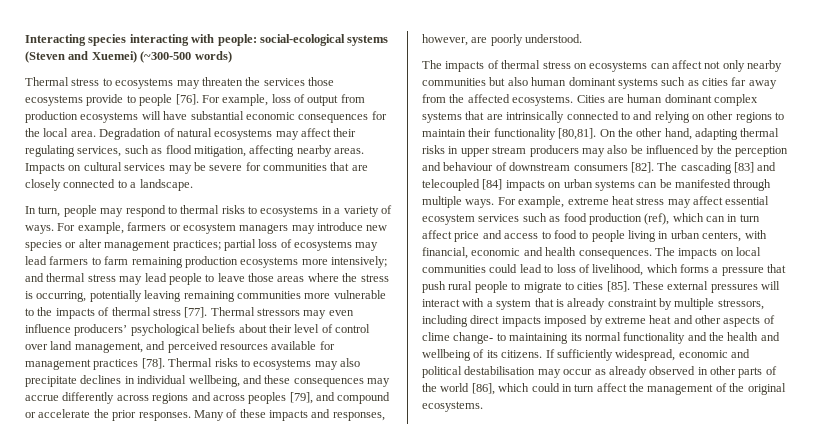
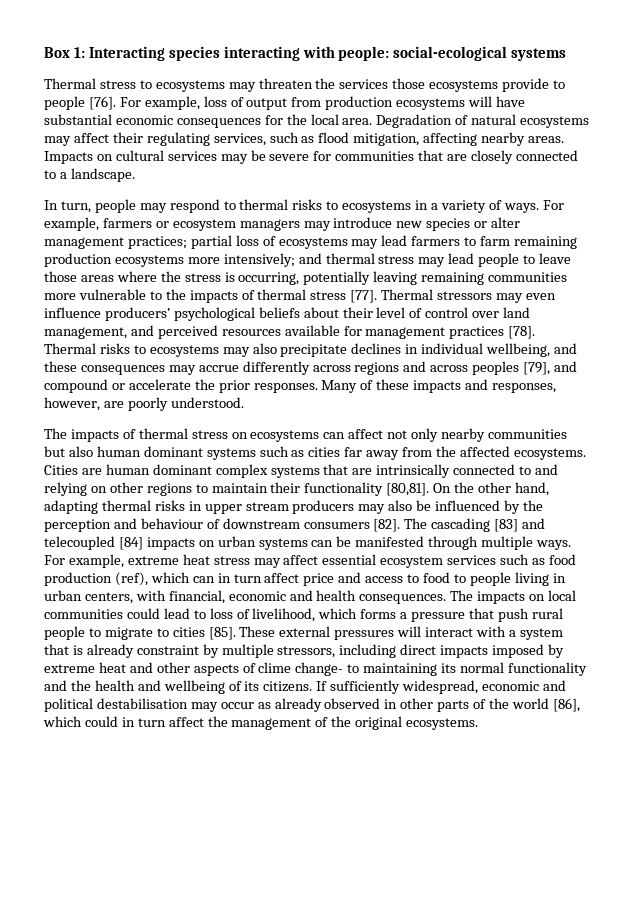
- Interacting species interacting with people: social-ecological systems (Steven and Xuemei) (~300-500 words)
+ Box 1: Interacting species interacting with people: social-ecological systems

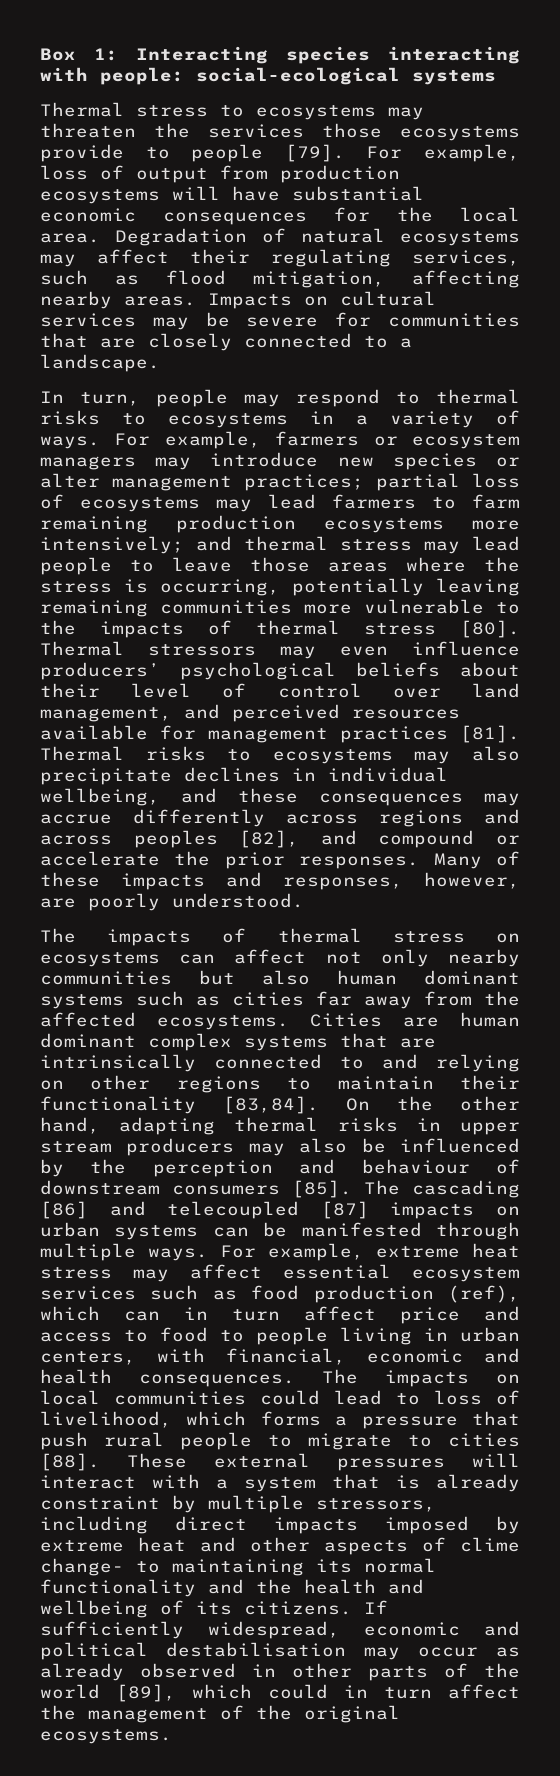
- Thermal stress to ecosystems may threaten the services those ecosystems provide to people [76].
+ Thermal stress to ecosystems may threaten the services those ecosystems provide to people [79].
- For example, farmers or ecosystem managers may introduce new species or alter management practices; partial loss of ecosystems may lead farmers to farm remaining production ecosystems more intensively; and thermal stress may lead people to leave those areas where the stress is occurring, potentially leaving remaining communities more vulnerable to the impacts of thermal stress [77].
+ For example, farmers or ecosystem managers may introduce new species or alter management practices; partial loss of ecosystems may lead farmers to farm remaining production ecosystems more intensively; and thermal stress may lead people to leave those areas where the stress is occurring, potentially leaving remaining communities more vulnerable to the impacts of thermal stress [80].
- Thermal stressors may even influence producers’ psychological beliefs about their level of control over land management, and perceived resources available for management practices [78].
+ Thermal stressors may even influence producers’ psychological beliefs about their level of control over land management, and perceived resources available for management practices [81].
- Thermal risks to ecosystems may also precipitate declines in individual wellbeing, and these consequences may accrue differently across regions and across peoples [79], and compound or accelerate the prior responses.
+ Thermal risks to ecosystems may also precipitate declines in individual wellbeing, and these consequences may accrue differently across regions and across peoples [82], and compound or accelerate the prior responses.
- Cities are human dominant complex systems that are intrinsically connected to and relying on other regions to maintain their functionality [80,81].
+ Cities are human dominant complex systems that are intrinsically connected to and relying on other regions to maintain their functionality [83,84].
- On the other hand, adapting thermal risks in upper stream producers may also be influenced by the perception and behaviour of downstream consumers [82].
+ On the other hand, adapting thermal risks in upper stream producers may also be influenced by the perception and behaviour of downstream consumers [85].
- The cascading [83] and telecoupled [84] impacts on urban systems can be manifested through multiple ways.
+ The cascading [86] and telecoupled [87] impacts on urban systems can be manifested through multiple ways.
- The impacts on local communities could lead to loss of livelihood, which forms a pressure that push rural people to migrate to cities [85].
+ The impacts on local communities could lead to loss of livelihood, which forms a pressure that push rural people to migrate to cities [88].
- If sufficiently widespread, economic and political destabilisation may occur as already observed in other parts of the world [86], which could in turn affect the management of the original ecosystems.
+ If sufficiently widespread, economic and political destabilisation may occur as already observed in other parts of the world [89], which could in turn affect the management of the original ecosystems.

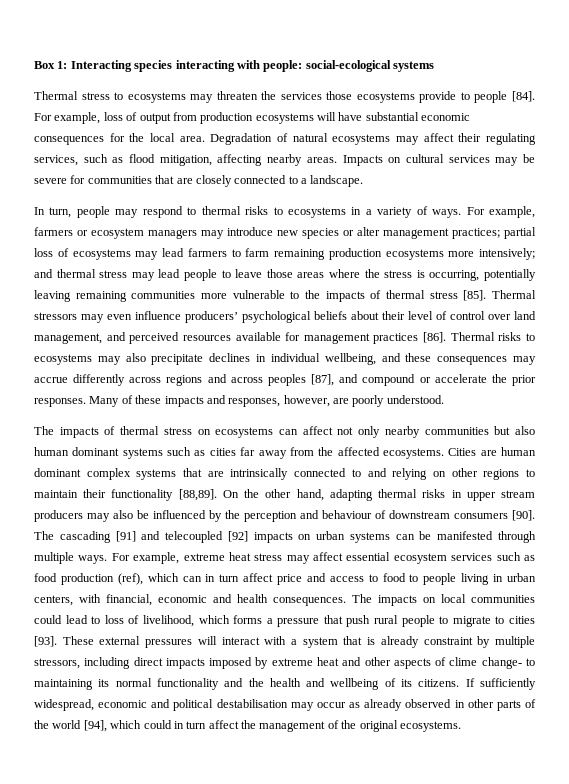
- Thermal stress to ecosystems may threaten the services those ecosystems provide to people [79].
+ Thermal stress to ecosystems may threaten the services those ecosystems provide to people [84].
- For example, farmers or ecosystem managers may introduce new species or alter management practices; partial loss of ecosystems may lead farmers to farm remaining production ecosystems more intensively; and thermal stress may lead people to leave those areas where the stress is occurring, potentially leaving remaining communities more vulnerable to the impacts of thermal stress [80].
+ For example, farmers or ecosystem managers may introduce new species or alter management practices; partial loss of ecosystems may lead farmers to farm remaining production ecosystems more intensively; and thermal stress may lead people to leave those areas where the stress is occurring, potentially leaving remaining communities more vulnerable to the impacts of thermal stress [85].
- Thermal stressors may even influence producers’ psychological beliefs about their level of control over land management, and perceived resources available for management practices [81].
+ Thermal stressors may even influence producers’ psychological beliefs about their level of control over land management, and perceived resources available for management practices [86].
- Thermal risks to ecosystems may also precipitate declines in individual wellbeing, and these consequences may accrue differently across regions and across peoples [82], and compound or accelerate the prior responses.
+ Thermal risks to ecosystems may also precipitate declines in individual wellbeing, and these consequences may accrue differently across regions and across peoples [87], and compound or accelerate the prior responses.
- Cities are human dominant complex systems that are intrinsically connected to and relying on other regions to maintain their functionality [83,84].
+ Cities are human dominant complex systems that are intrinsically connected to and relying on other regions to maintain their functionality [88,89].
- On the other hand, adapting thermal risks in upper stream producers may also be influenced by the perception and behaviour of downstream consumers [85].
+ On the other hand, adapting thermal risks in upper stream producers may also be influenced by the perception and behaviour of downstream consumers [90].
- The cascading [86] and telecoupled [87] impacts on urban systems can be manifested through multiple ways.
+ The cascading [91] and telecoupled [92] impacts on urban systems can be manifested through multiple ways.
- The impacts on local communities could lead to loss of livelihood, which forms a pressure that push rural people to migrate to cities [88].
+ The impacts on local communities could lead to loss of livelihood, which forms a pressure that push rural people to migrate to cities [93].
- If sufficiently widespread, economic and political destabilisation may occur as already observed in other parts of the world [89], which could in turn affect the management of the original ecosystems.
+ If sufficiently widespread, economic and political destabilisation may occur as already observed in other parts of the world [94], which could in turn affect the management of the original ecosystems.

